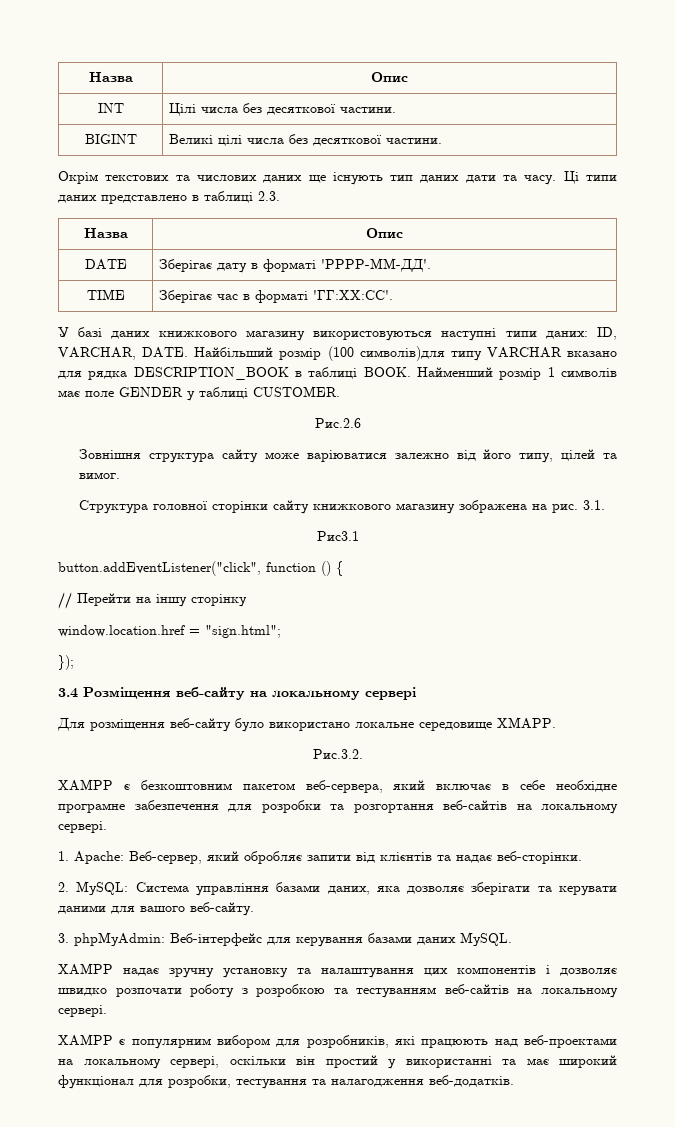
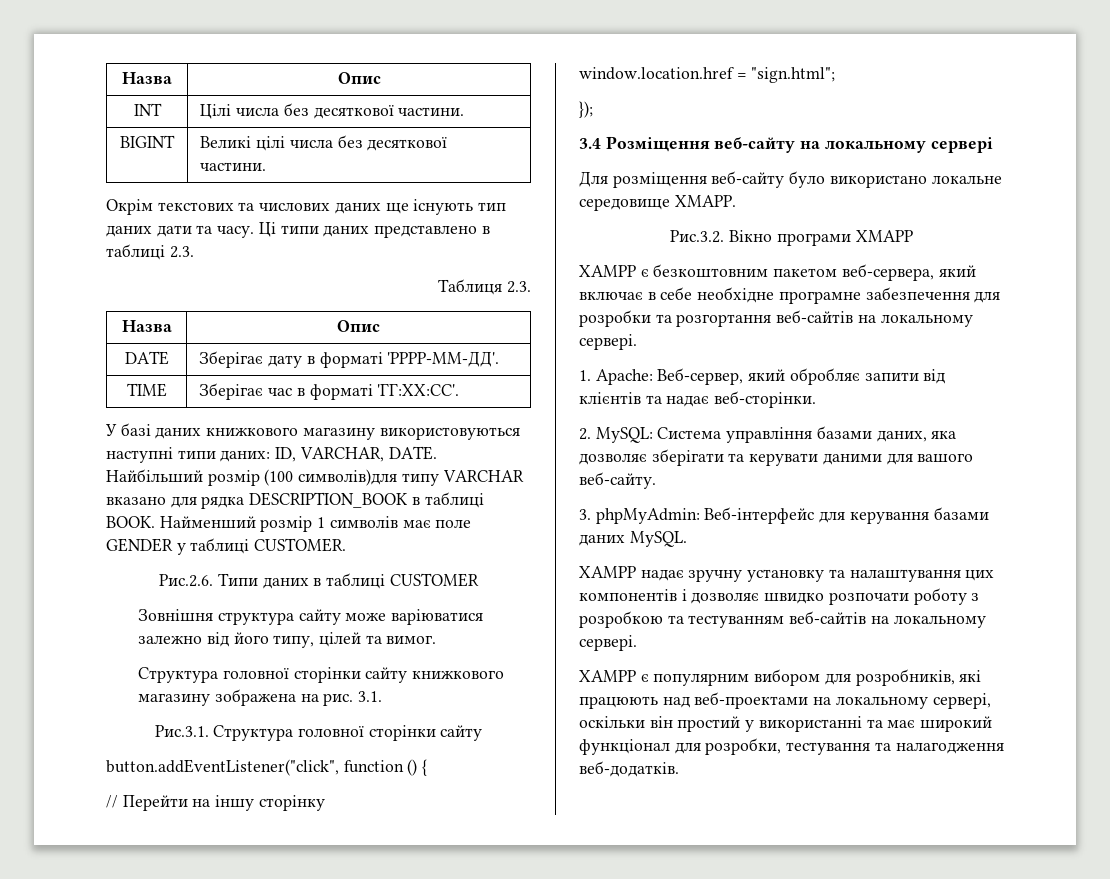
+ Таблиця 2.3.
- Рис.2.6
+ Рис.2.6. Типи даних в таблиці CUSTOMER
- Рис3.1
+ Рис.3.1. Структура головної сторінки сайту
- Рис.3.2.
+ Рис.3.2. Вікно програми XMAPP

